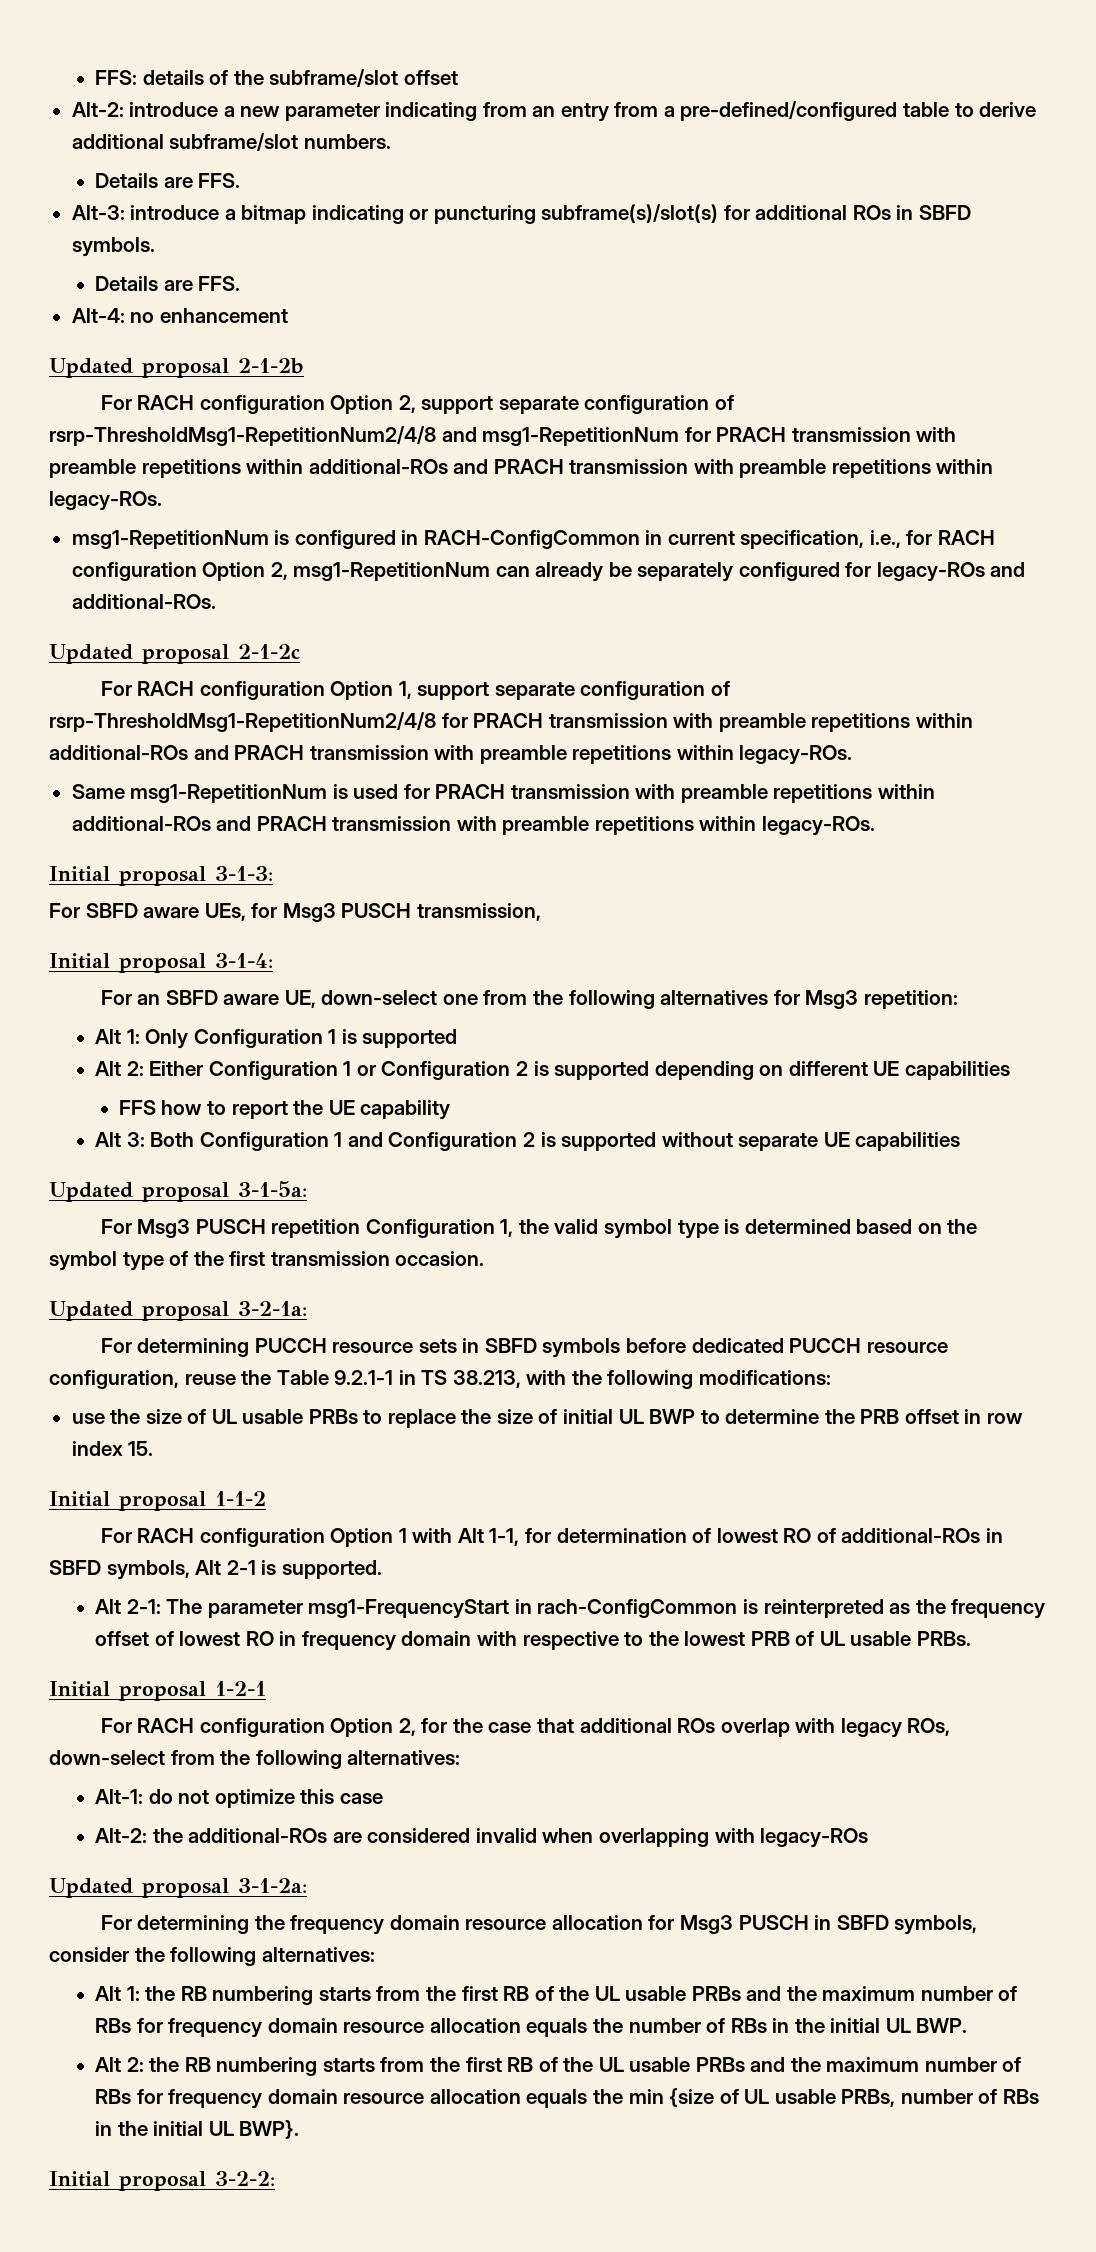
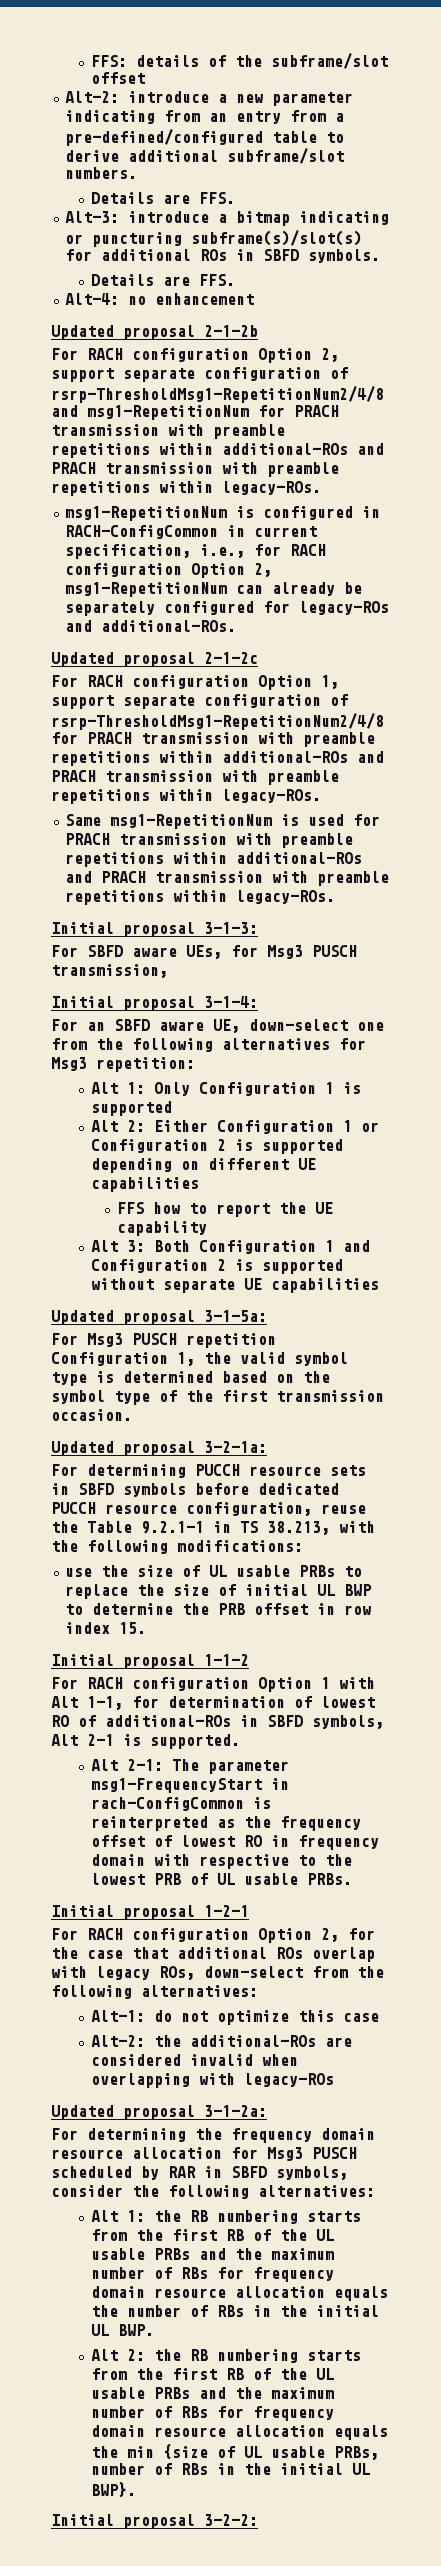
- For determining the frequency domain resource allocation for Msg3 PUSCH in SBFD symbols, consider the following alternatives:
+ For determining the frequency domain resource allocation for Msg3 PUSCH scheduled by RAR in SBFD symbols, consider the following alternatives:

